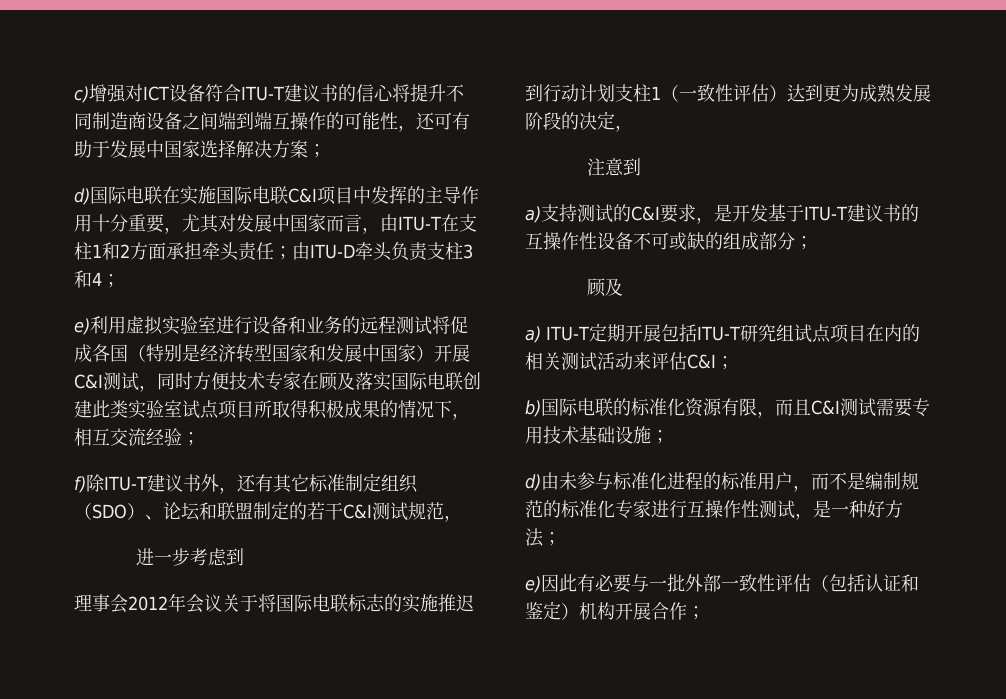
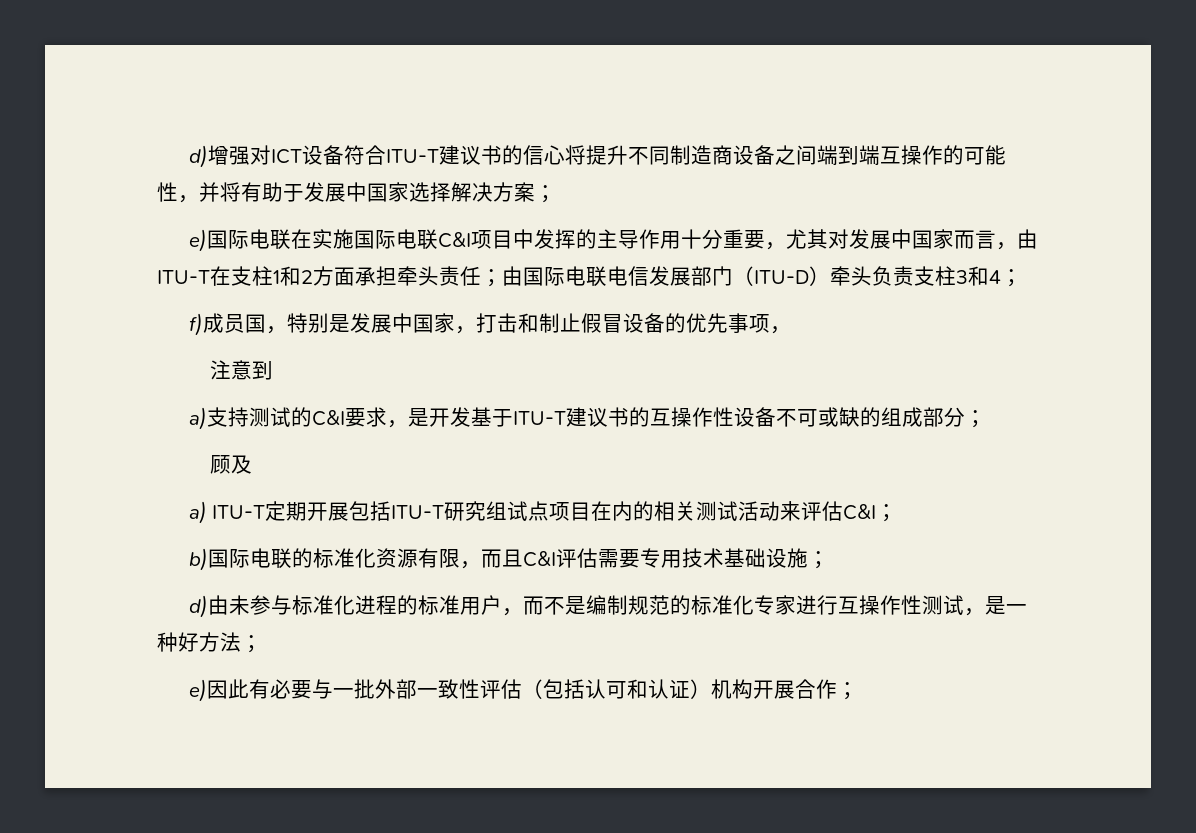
- c)增强对ICT设备符合ITU-T建议书的信心将提升不同制造商设备之间端到端互操作的可能性，还可有助于发展中国家选择解决方案；
+ d)增强对ICT设备符合ITU-T建议书的信心将提升不同制造商设备之间端到端互操作的可能性，并将有助于发展中国家选择解决方案；
- d)国际电联在实施国际电联C&I项目中发挥的主导作用十分重要，尤其对发展中国家而言，由ITU-T在支柱1和2方面承担牵头责任；由ITU-D牵头负责支柱3和4；
+ e)国际电联在实施国际电联C&I项目中发挥的主导作用十分重要，尤其对发展中国家而言，由ITU-T在支柱1和2方面承担牵头责任；由国际电联电信发展部门（ITU-D）牵头负责支柱3和4；
- e)利用虚拟实验室进行设备和业务的远程测试将促成各国（特别是经济转型国家和发展中国家）开展C&I测试，同时方便技术专家在顾及落实国际电联创建此类实验室试点项目所取得积极成果的情况下，相互交流经验；
- f)除ITU-T建议书外，还有其它标准制定组织（SDO）、论坛和联盟制定的若干C&I测试规范，
- 进一步考虑到
- 理事会2012年会议关于将国际电联标志的实施推迟到行动计划支柱1（一致性评估）达到更为成熟发展阶段的决定，
+ f)成员国，特别是发展中国家，打击和制止假冒设备的优先事项，
- b)国际电联的标准化资源有限，而且C&I测试需要专用技术基础设施；
+ b)国际电联的标准化资源有限，而且C&I评估需要专用技术基础设施；
- e)因此有必要与一批外部一致性评估（包括认证和鉴定）机构开展合作；
+ e)因此有必要与一批外部一致性评估（包括认可和认证）机构开展合作；

